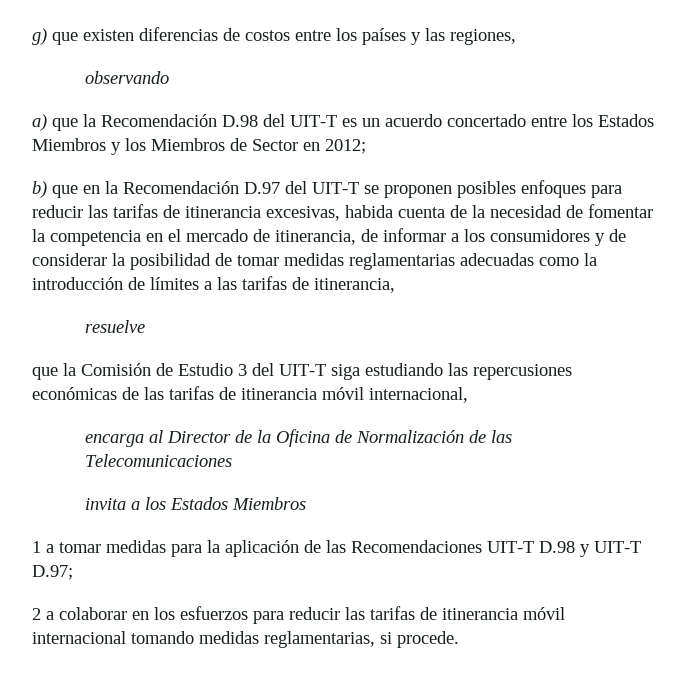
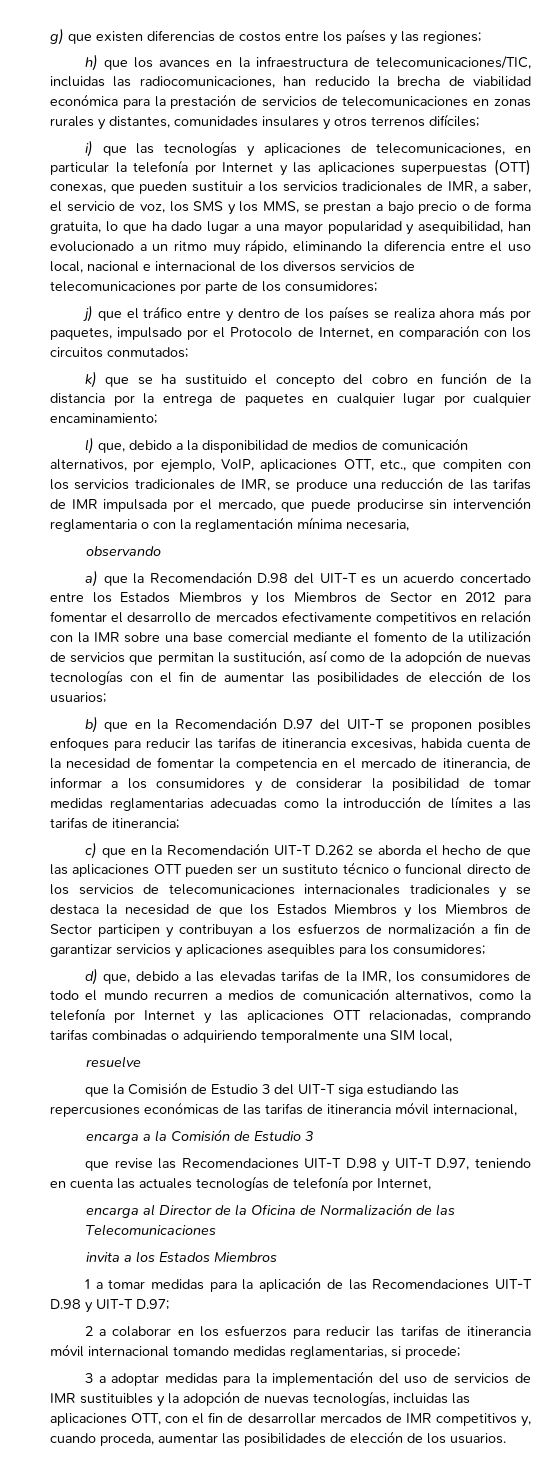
- g) que existen diferencias de costos entre los países y las regiones,
+ g) que existen diferencias de costos entre los países y las regiones;
+ h) que los avances en la infraestructura de telecomunicaciones/TIC, incluidas las radiocomunicaciones, han reducido la brecha de viabilidad económica para la prestación de servicios de telecomunicaciones en zonas rurales y distantes, comunidades insulares y otros terrenos difíciles;
+ i) que las tecnologías y aplicaciones de telecomunicaciones, en particular la telefonía por Internet y las aplicaciones superpuestas (OTT) conexas, que pueden sustituir a los servicios tradicionales de IMR, a saber, el servicio de voz, los SMS y los MMS, se prestan a bajo precio o de forma gratuita, lo que ha dado lugar a una mayor popularidad y asequibilidad, han evolucionado a un ritmo muy rápido, eliminando la diferencia entre el uso local, nacional e internacional de los diversos servicios de telecomunicaciones por parte de los consumidores;
+ j) que el tráfico entre y dentro de los países se realiza ahora más por paquetes, impulsado por el Protocolo de Internet, en comparación con los circuitos conmutados;
+ k) que se ha sustituido el concepto del cobro en función de la distancia por la entrega de paquetes en cualquier lugar por cualquier encaminamiento;
+ l) que, debido a la disponibilidad de medios de comunicación alternativos, por ejemplo, VoIP, aplicaciones OTT, etc., que compiten con los servicios tradicionales de IMR, se produce una reducción de las tarifas de IMR impulsada por el mercado, que puede producirse sin intervención reglamentaria o con la reglamentación mínima necesaria,
- a) que la Recomendación D.98 del UIT-T es un acuerdo concertado entre los Estados Miembros y los Miembros de Sector en 2012;
+ a) que la Recomendación D.98 del UIT-T es un acuerdo concertado entre los Estados Miembros y los Miembros de Sector en 2012 para fomentar el desarrollo de mercados efectivamente competitivos en relación con la IMR sobre una base comercial mediante el fomento de la utilización de servicios que permitan la sustitución, así como de la adopción de nuevas tecnologías con el fin de aumentar las posibilidades de elección de los usuarios;
- b) que en la Recomendación D.97 del UIT-T se proponen posibles enfoques para reducir las tarifas de itinerancia excesivas, habida cuenta de la necesidad de fomentar la competencia en el mercado de itinerancia, de informar a los consumidores y de considerar la posibilidad de tomar medidas reglamentarias adecuadas como la introducción de límites a las tarifas de itinerancia,
+ b) que en la Recomendación D.97 del UIT-T se proponen posibles enfoques para reducir las tarifas de itinerancia excesivas, habida cuenta de la necesidad de fomentar la competencia en el mercado de itinerancia, de informar a los consumidores y de considerar la posibilidad de tomar medidas reglamentarias adecuadas como la introducción de límites a las tarifas de itinerancia;
+ c) que en la Recomendación UIT-T D.262 se aborda el hecho de que las aplicaciones OTT pueden ser un sustituto técnico o funcional directo de los servicios de telecomunicaciones internacionales tradicionales y se destaca la necesidad de que los Estados Miembros y los Miembros de Sector participen y contribuyan a los esfuerzos de normalización a fin de garantizar servicios y aplicaciones asequibles para los consumidores;
+ d) que, debido a las elevadas tarifas de la IMR, los consumidores de todo el mundo recurren a medios de comunicación alternativos, como la telefonía por Internet y las aplicaciones OTT relacionadas, comprando tarifas combinadas o adquiriendo temporalmente una SIM local,
+ encarga a la Comisión de Estudio 3
+ que revise las Recomendaciones UIT-T D.98 y UIT-T D.97, teniendo en cuenta las actuales tecnologías de telefonía por Internet,
- 2 a colaborar en los esfuerzos para reducir las tarifas de itinerancia móvil internacional tomando medidas reglamentarias, si procede.
+ 2 a colaborar en los esfuerzos para reducir las tarifas de itinerancia móvil internacional tomando medidas reglamentarias, si procede;
+ 3 a adoptar medidas para la implementación del uso de servicios de IMR sustituibles y la adopción de nuevas tecnologías, incluidas las aplicaciones OTT, con el fin de desarrollar mercados de IMR competitivos y, cuando proceda, aumentar las posibilidades de elección de los usuarios.

